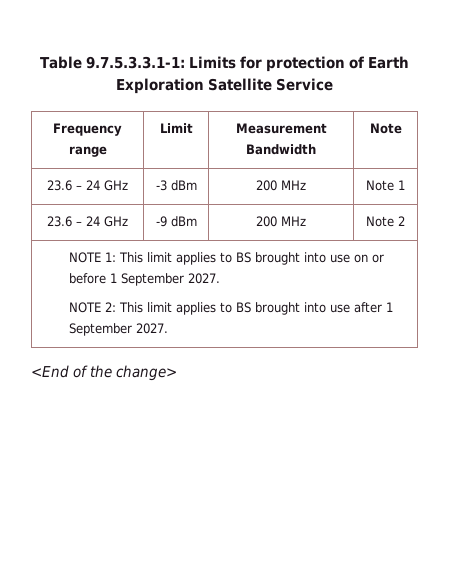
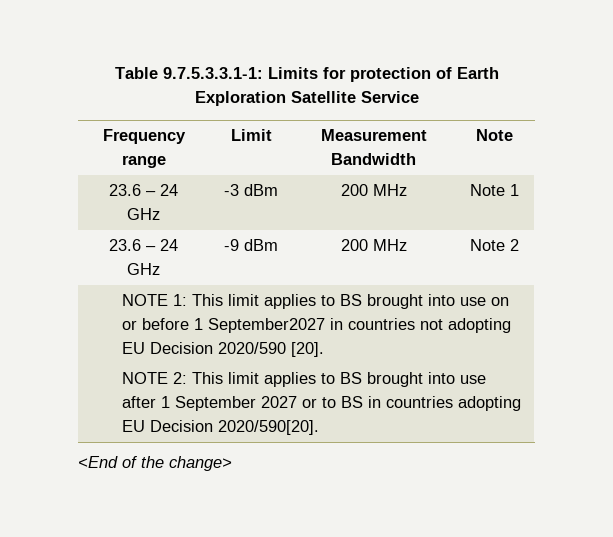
- NOTE 1: This limit applies to BS brought into use on or before 1 September 2027.
+ NOTE 1: This limit applies to BS brought into use on or before 1 September2027 in countries not adopting EU Decision 2020/590 [20].
- NOTE 2: This limit applies to BS brought into use after 1 September 2027.
+ NOTE 2: This limit applies to BS brought into use after 1 September 2027 or to BS in countries adopting EU Decision 2020/590[20].

